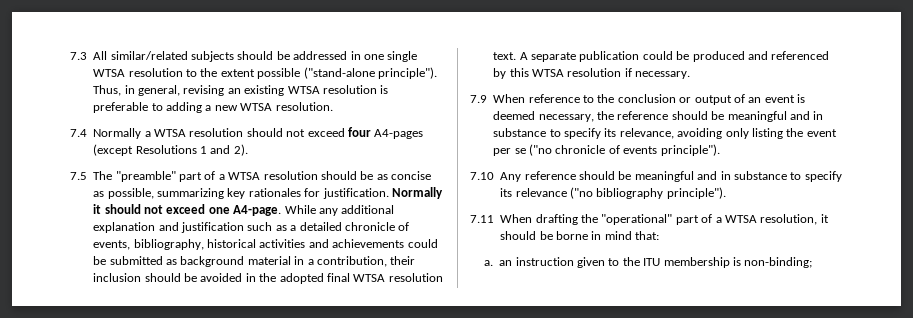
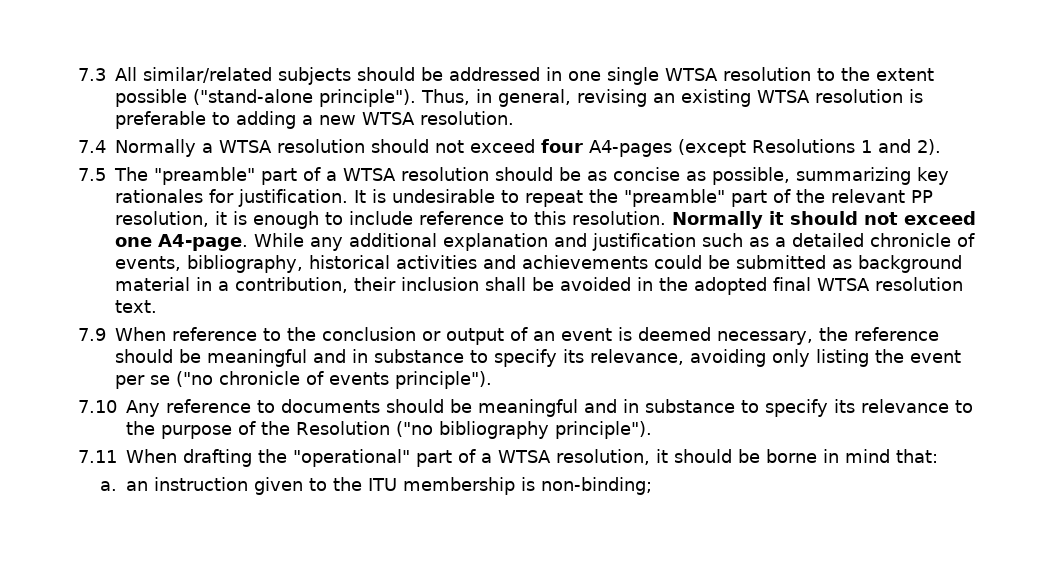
+ It is undesirable to repeat the "preamble" part of the relevant PP resolution, it is enough to include reference to this resolution.
- While any additional explanation and justification such as a detailed chronicle of events, bibliography, historical activities and achievements could be submitted as background material in a contribution, their inclusion should be avoided in the adopted final WTSA resolution text. A separate publication could be produced and referenced by this WTSA resolution if necessary.
+ While any additional explanation and justification such as a detailed chronicle of events, bibliography, historical activities and achievements could be submitted as background material in a contribution, their inclusion shall be avoided in the adopted final WTSA resolution text.
- 7.10 Any reference should be meaningful and in substance to specify its relevance ("no bibliography principle").
+ 7.10 Any reference to documents should be meaningful and in substance to specify its relevance to the purpose of the Resolution ("no bibliography principle").

